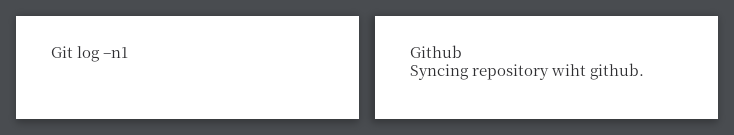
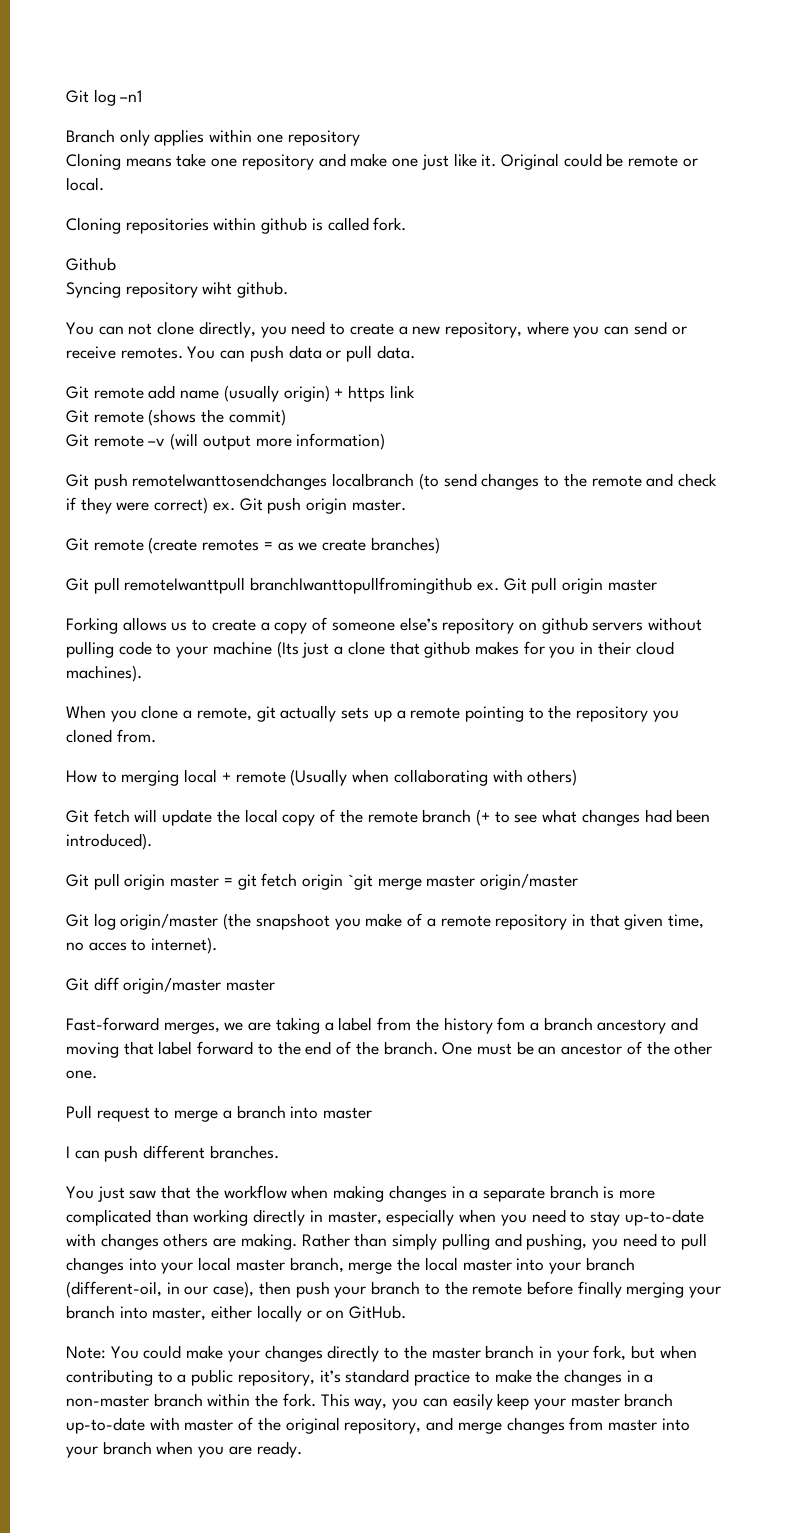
+ Branch only applies within one repository
+ Cloning means take one repository and make one just like it. Original could be remote or local.
+ Cloning repositories within github is called fork.
+ You can not clone directly, you need to create a new repository, where you can send or receive remotes. You can push data or pull data.
+ Git remote add name (usually origin) + https link
+ Git remote (shows the commit)
+ Git remote –v (will output more information)
+ Git push remoteIwanttosendchanges localbranch (to send changes to the remote and check if they were correct) ex. Git push origin master.
+ Git remote (create remotes = as we create branches)
+ Git pull remoteIwanttpull branchIwanttopullfromingithub ex. Git pull origin master
+ Forking allows us to create a copy of someone else’s repository on github servers without pulling code to your machine (Its just a clone that github makes for you in their cloud machines).
+ When you clone a remote, git actually sets up a remote pointing to the repository you cloned from.
+ How to merging local + remote (Usually when collaborating with others)
+ Git fetch will update the local copy of the remote branch (+ to see what changes had been introduced).
+ Git pull origin master = git fetch origin `git merge master origin/master
+ Git log origin/master (the snapshoot you make of a remote repository in that given time, no acces to internet).
+ Git diff origin/master master
+ Fast-forward merges, we are taking a label from the history fom a branch ancestory and moving that label forward to the end of the branch. One must be an ancestor of the other one.
+ Pull request to merge a branch into master
+ I can push different branches.
+ You just saw that the workflow when making changes in a separate branch is more complicated than working directly in master, especially when you need to stay up-to-date with changes others are making. Rather than simply pulling and pushing, you need to pull changes into your local master branch, merge the local master into your branch (different-oil, in our case), then push your branch to the remote before finally merging your branch into master, either locally or on GitHub.
+ Note: You could make your changes directly to the master branch in your fork, but when contributing to a public repository, it’s standard practice to make the changes in a non-master branch within the fork. This way, you can easily keep your master branch up-to-date with master of the original repository, and merge changes from master into your branch when you are ready.

